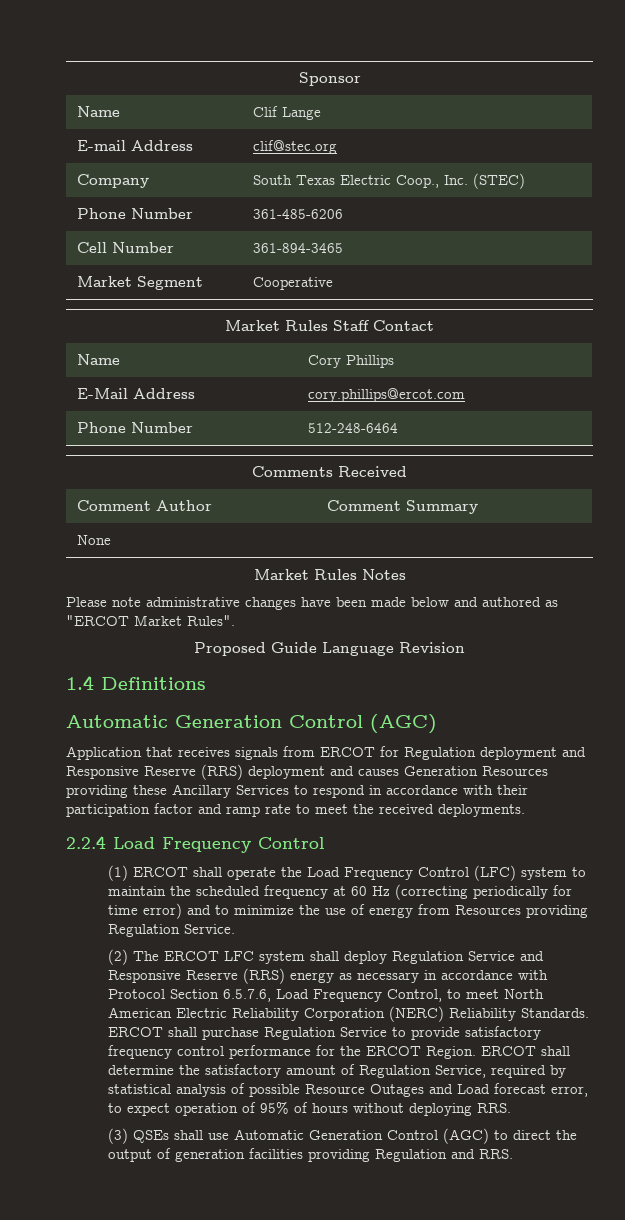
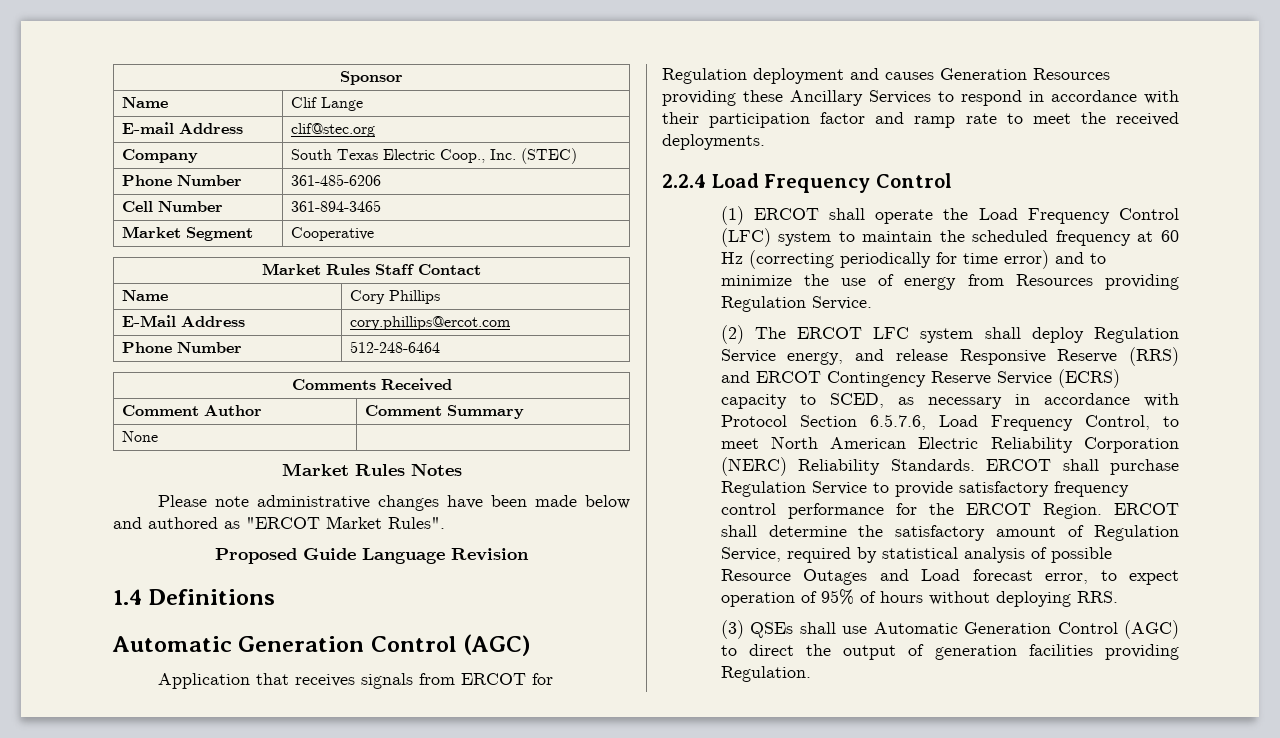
- Application that receives signals from ERCOT for Regulation deployment and Responsive Reserve (RRS) deployment and causes Generation Resources providing these Ancillary Services to respond in accordance with their participation factor and ramp rate to meet the received deployments.
+ Application that receives signals from ERCOT for Regulation deployment and causes Generation Resources providing these Ancillary Services to respond in accordance with their participation factor and ramp rate to meet the received deployments.
- (2) The ERCOT LFC system shall deploy Regulation Service and Responsive Reserve (RRS) energy as necessary in accordance with Protocol Section 6.5.7.6, Load Frequency Control, to meet North American Electric Reliability Corporation (NERC) Reliability Standards.
+ (2) The ERCOT LFC system shall deploy Regulation Service energy, and release Responsive Reserve (RRS) and ERCOT Contingency Reserve Service (ECRS) capacity to SCED, as necessary in accordance with Protocol Section 6.5.7.6, Load Frequency Control, to meet North American Electric Reliability Corporation (NERC) Reliability Standards.
- (3) QSEs shall use Automatic Generation Control (AGC) to direct the output of generation facilities providing Regulation and RRS.
+ (3) QSEs shall use Automatic Generation Control (AGC) to direct the output of generation facilities providing Regulation.

